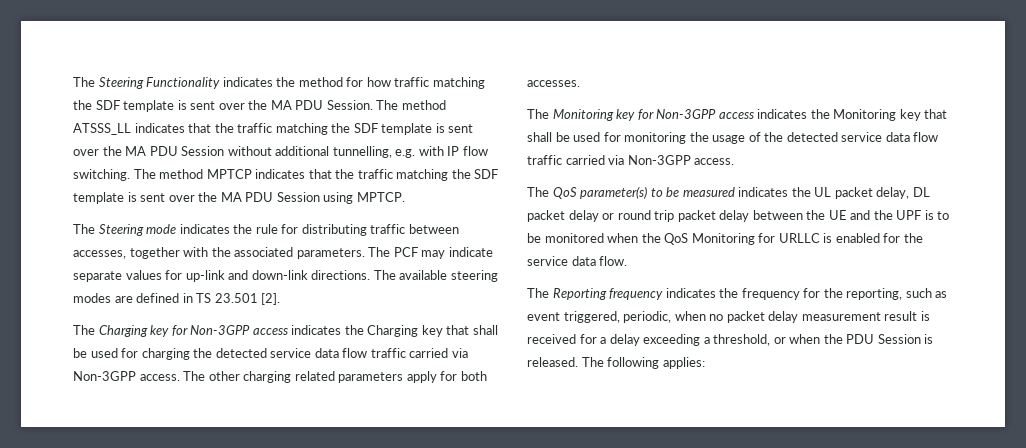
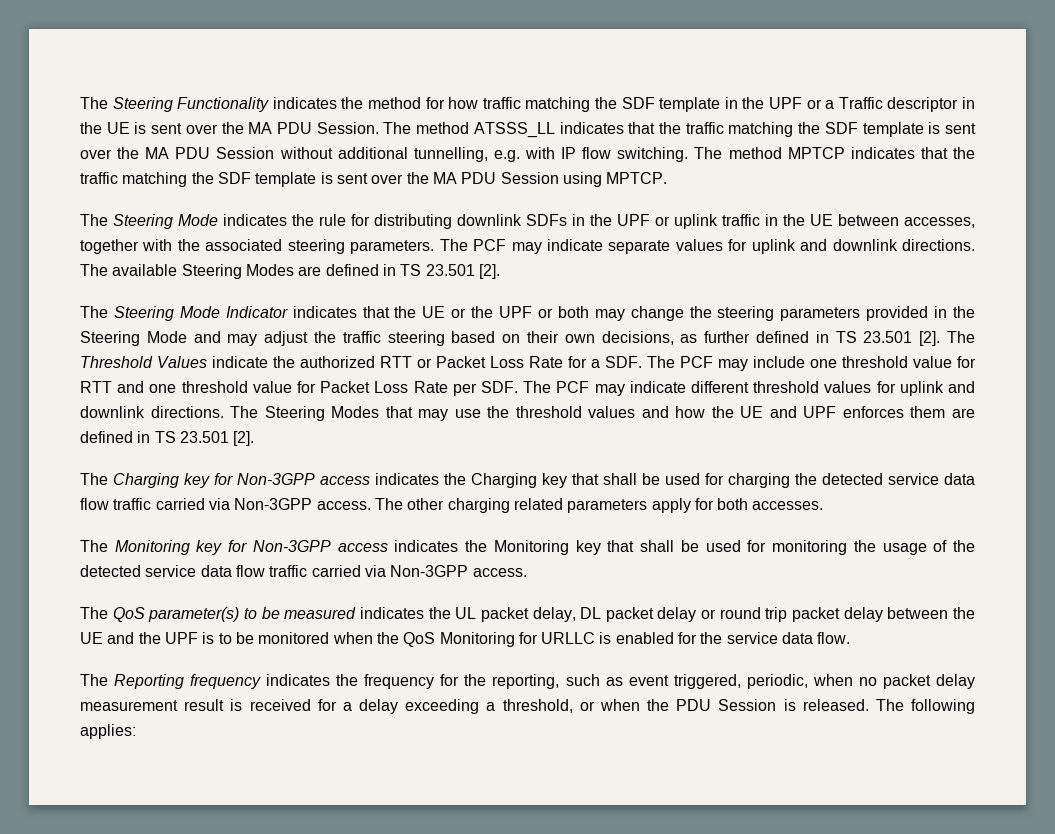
- The Steering Functionality indicates the method for how traffic matching the SDF template is sent over the MA PDU Session.
+ The Steering Functionality indicates the method for how traffic matching the SDF template in the UPF or a Traffic descriptor in the UE is sent over the MA PDU Session.
- The Steering mode indicates the rule for distributing traffic between accesses, together with the associated parameters.
+ The Steering Mode indicates the rule for distributing downlink SDFs in the UPF or uplink traffic in the UE between accesses, together with the associated steering parameters.
- The PCF may indicate separate values for up-link and down-link directions. The available steering modes are defined in TS 23.501 [2].
+ The PCF may indicate separate values for uplink and downlink directions. The available Steering Modes are defined in TS 23.501 [2].
+ The Steering Mode Indicator indicates that the UE or the UPF or both may change the steering parameters provided in the Steering Mode and may adjust the traffic steering based on their own decisions, as further defined in TS 23.501 [2]. The Threshold Values indicate the authorized RTT or Packet Loss Rate for a SDF. The PCF may include one threshold value for RTT and one threshold value for Packet Loss Rate per SDF. The PCF may indicate different threshold values for uplink and downlink directions. The Steering Modes that may use the threshold values and how the UE and UPF enforces them are defined in TS 23.501 [2].

